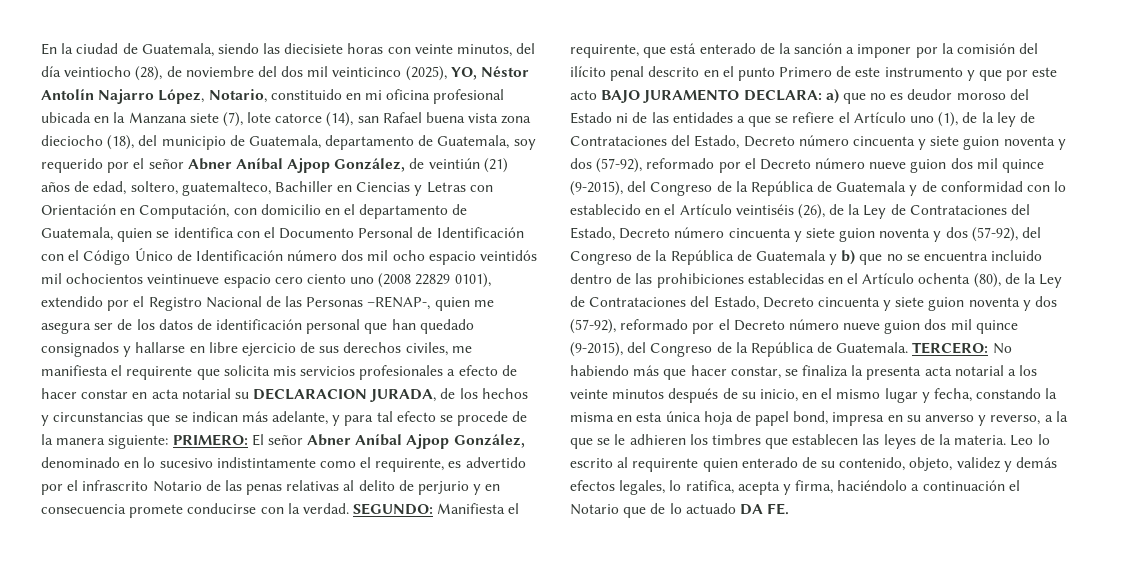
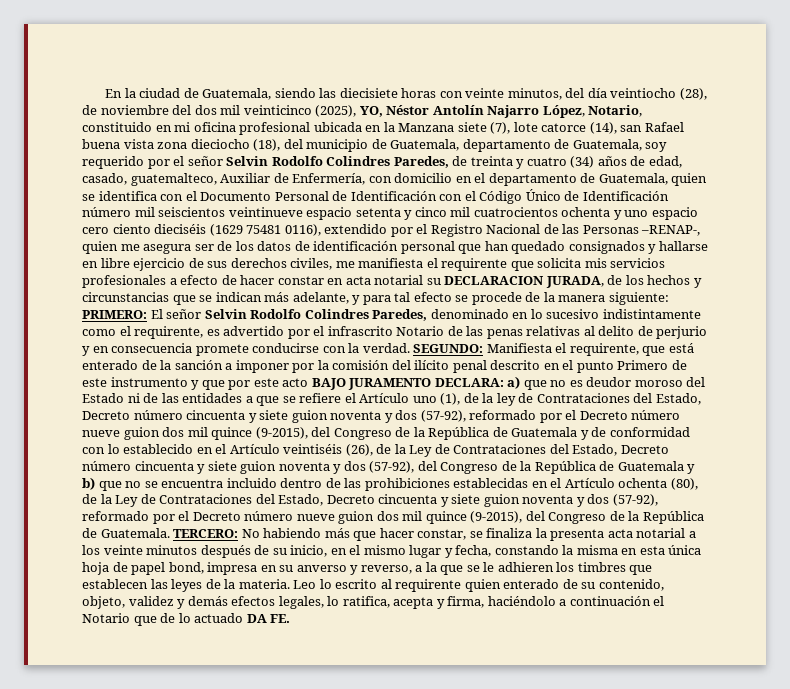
- En la ciudad de Guatemala, siendo las diecisiete horas con veinte minutos, del día veintiocho (28), de noviembre del dos mil veinticinco (2025), YO, Néstor Antolín Najarro López, Notario, constituido en mi oficina profesional ubicada en la Manzana siete (7), lote catorce (14), san Rafael buena vista zona dieciocho (18), del municipio de Guatemala, departamento de Guatemala, soy requerido por el señor Abner Aníbal Ajpop González, de veintiún (21) años de edad, soltero, guatemalteco, Bachiller en Ciencias y Letras con Orientación en Computación, con domicilio en el departamento de Guatemala, quien se identifica con el Documento Personal de Identificación con el Código Único de Identificación número dos mil ocho espacio veintidós mil ochocientos veintinueve espacio cero ciento uno (2008 22829 0101), extendido por el Registro Nacional de las Personas –RENAP-, quien me asegura ser de los datos de identificación personal que han quedado consignados y hallarse en libre ejercicio de sus derechos civiles, me manifiesta el requirente que solicita mis servicios profesionales a efecto de hacer constar en acta notarial su DECLARACION JURADA, de los hechos y circunstancias que se indican más adelante, y para tal efecto se procede de la manera siguiente:
+ En la ciudad de Guatemala, siendo las diecisiete horas con veinte minutos, del día veintiocho (28), de noviembre del dos mil veinticinco (2025), YO, Néstor Antolín Najarro López, Notario, constituido en mi oficina profesional ubicada en la Manzana siete (7), lote catorce (14), san Rafael buena vista zona dieciocho (18), del municipio de Guatemala, departamento de Guatemala, soy requerido por el señor Selvin Rodolfo Colindres Paredes, de treinta y cuatro (34) años de edad, casado, guatemalteco, Auxiliar de Enfermería, con domicilio en el departamento de Guatemala, quien se identifica con el Documento Personal de Identificación con el Código Único de Identificación número mil seiscientos veintinueve espacio setenta y cinco mil cuatrocientos ochenta y uno espacio cero ciento dieciséis (1629 75481 0116), extendido por el Registro Nacional de las Personas –RENAP-, quien me asegura ser de los datos de identificación personal que han quedado consignados y hallarse en libre ejercicio de sus derechos civiles, me manifiesta el requirente que solicita mis servicios profesionales a efecto de hacer constar en acta notarial su DECLARACION JURADA, de los hechos y circunstancias que se indican más adelante, y para tal efecto se procede de la manera siguiente:
- El señor Abner Aníbal Ajpop González, denominado en lo sucesivo indistintamente como el requirente, es advertido por el infrascrito Notario de las penas relativas al delito de perjurio y en consecuencia promete conducirse con la verdad.
+ El señor Selvin Rodolfo Colindres Paredes, denominado en lo sucesivo indistintamente como el requirente, es advertido por el infrascrito Notario de las penas relativas al delito de perjurio y en consecuencia promete conducirse con la verdad.

